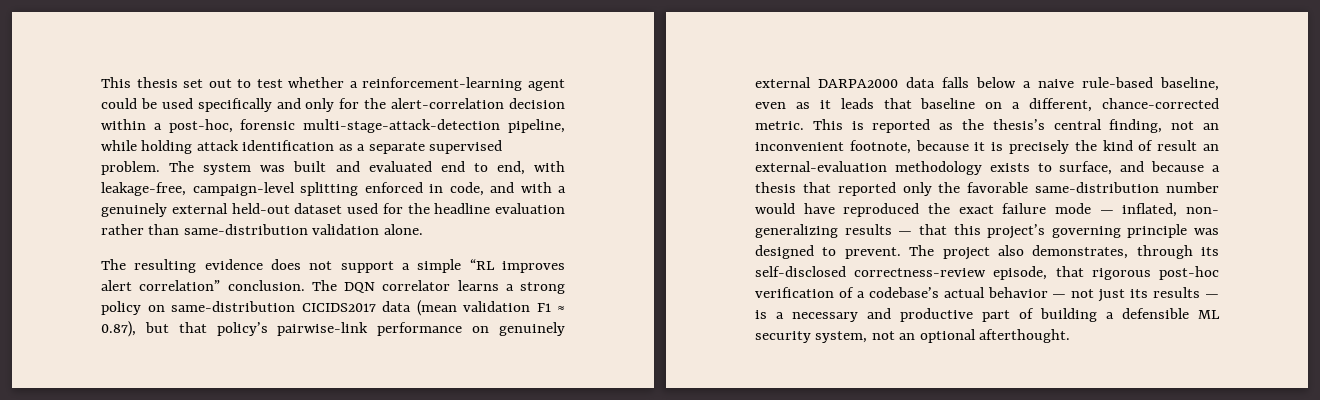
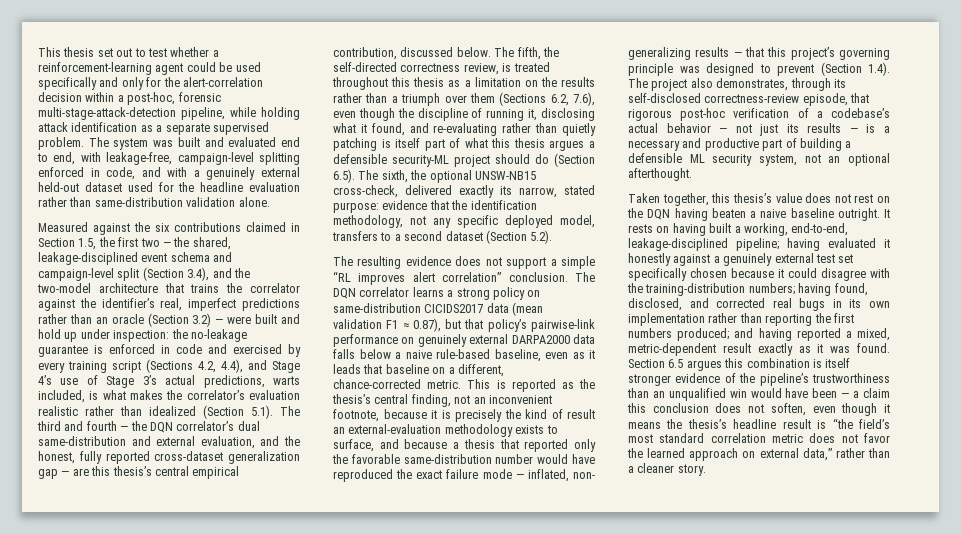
+ Measured against the six contributions claimed in Section 1.5, the first two — the shared, leakage-disciplined event schema and campaign-level split (Section 3.4), and the two-model architecture that trains the correlator against the identifier’s real, imperfect predictions rather than an oracle (Section 3.2) — were built and hold up under inspection: the no-leakage guarantee is enforced in code and exercised by every training script (Sections 4.2, 4.4), and Stage 4’s use of Stage 3’s actual predictions, warts included, is what makes the correlator’s evaluation realistic rather than idealized (Section 5.1). The third and fourth — the DQN correlator’s dual same-distribution and external evaluation, and the honest, fully reported cross-dataset generalization gap — are this thesis’s central empirical contribution, discussed below. The fifth, the self-directed correctness review, is treated throughout this thesis as a limitation on the results rather than a triumph over them (Sections 6.2, 7.6), even though the discipline of running it, disclosing what it found, and re-evaluating rather than quietly patching is itself part of what this thesis argues a defensible security-ML project should do (Section 6.5). The sixth, the optional UNSW-NB15 cross-check, delivered exactly its narrow, stated purpose: evidence that the identification methodology, not any specific deployed model, transfers to a second dataset (Section 5.2).
- This is reported as the thesis’s central finding, not an inconvenient footnote, because it is precisely the kind of result an external-evaluation methodology exists to surface, and because a thesis that reported only the favorable same-distribution number would have reproduced the exact failure mode — inflated, non- generalizing results — that this project’s governing principle was designed to prevent. The project also demonstrates, through its self-disclosed correctness-review episode, that rigorous post-hoc verification of a codebase’s actual behavior — not just its results — is a necessary and productive part of building a defensible ML security system, not an optional afterthought.
+ This is reported as the thesis’s central finding, not an inconvenient footnote, because it is precisely the kind of result an external-evaluation methodology exists to surface, and because a thesis that reported only the favorable same-distribution number would have reproduced the exact failure mode — inflated, non- generalizing results — that this project’s governing principle was designed to prevent (Section 1.4). The project also demonstrates, through its self-disclosed correctness-review episode, that rigorous post-hoc verification of a codebase’s actual behavior — not just its results — is a necessary and productive part of building a defensible ML security system, not an optional afterthought.
+ Taken together, this thesis’s value does not rest on the DQN having beaten a naive baseline outright. It rests on having built a working, end-to-end, leakage-disciplined pipeline; having evaluated it honestly against a genuinely external test set specifically chosen because it could disagree with the training-distribution numbers; having found, disclosed, and corrected real bugs in its own implementation rather than reporting the first numbers produced; and having reported a mixed, metric-dependent result exactly as it was found. Section 6.5 argues this combination is itself stronger evidence of the pipeline’s trustworthiness than an unqualified win would have been — a claim this conclusion does not soften, even though it means the thesis’s headline result is “the field’s most standard correlation metric does not favor the learned approach on external data,” rather than a cleaner story.

